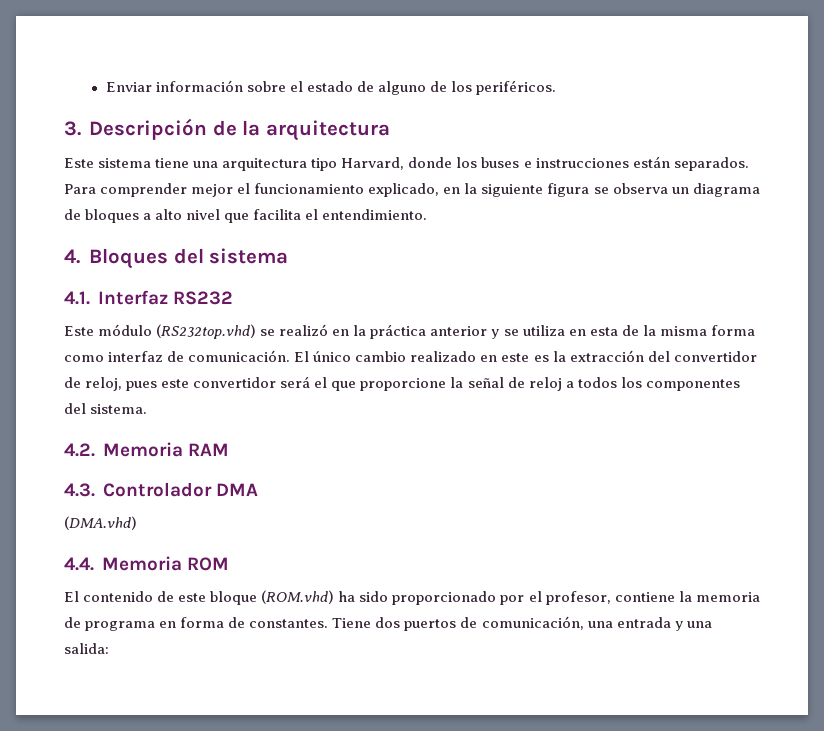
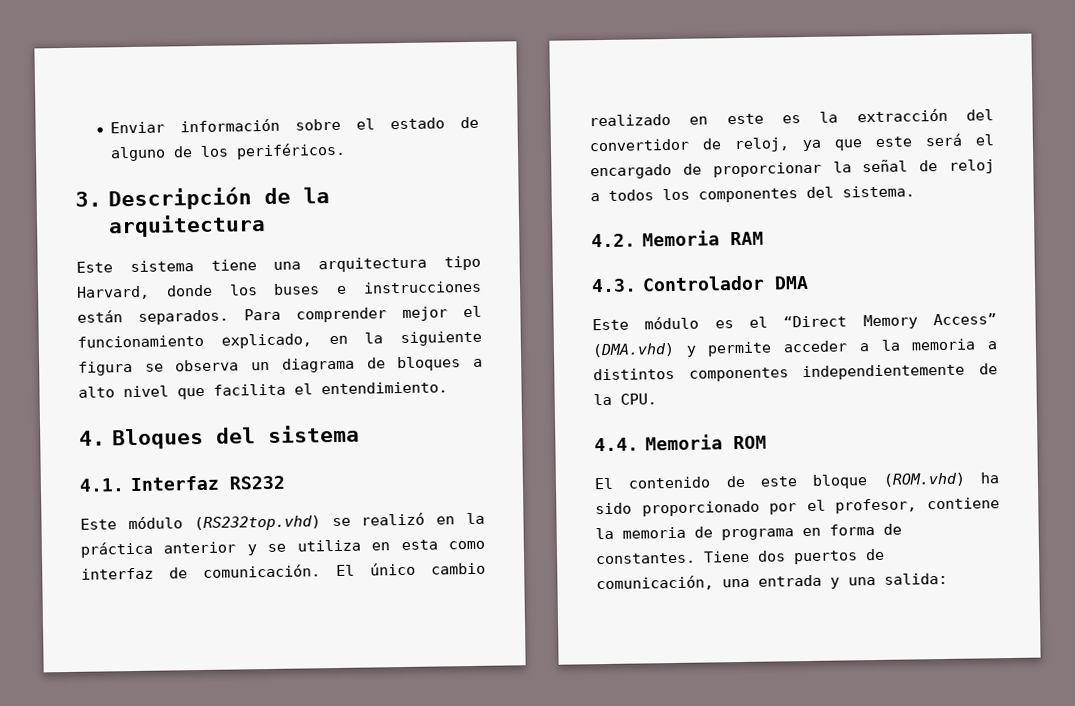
- Este módulo (RS232top.vhd) se realizó en la práctica anterior y se utiliza en esta de la misma forma como interfaz de comunicación.
+ Este módulo (RS232top.vhd) se realizó en la práctica anterior y se utiliza en esta como interfaz de comunicación.
- El único cambio realizado en este es la extracción del convertidor de reloj, pues este convertidor será el que proporcione la señal de reloj a todos los componentes del sistema.
+ El único cambio realizado en este es la extracción del convertidor de reloj, ya que este será el encargado de proporcionar la señal de reloj a todos los componentes del sistema.
- (DMA.vhd)
+ Este módulo es el “Direct Memory Access” (DMA.vhd) y permite acceder a la memoria a distintos componentes independientemente de la CPU.

